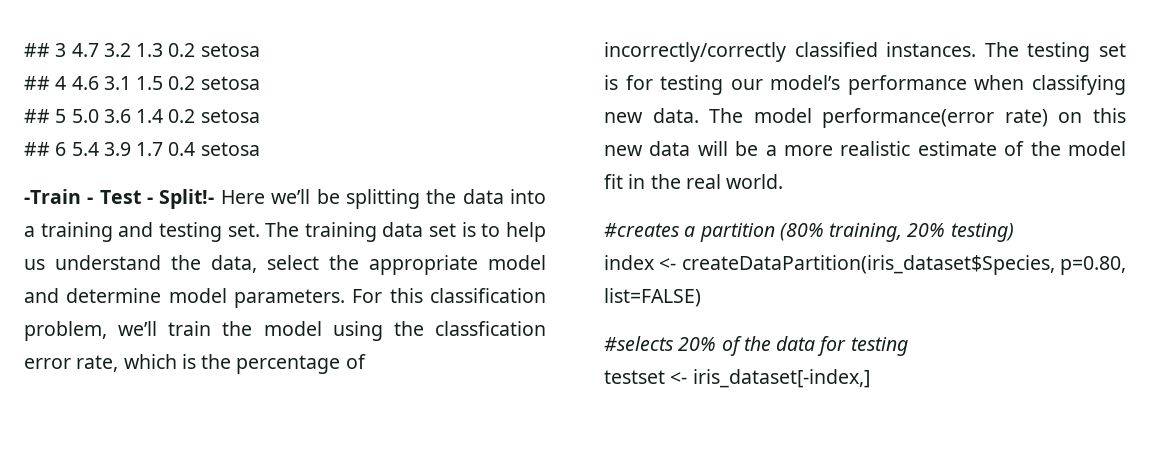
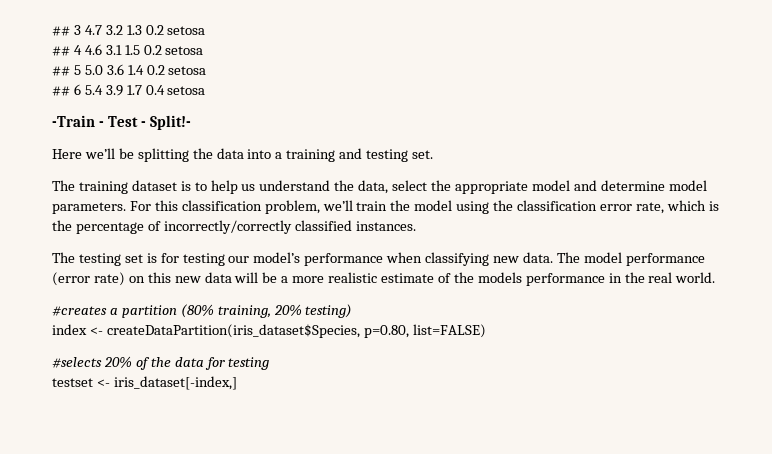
- -Train - Test - Split!- Here we’ll be splitting the data into a training and testing set. The training data set is to help us understand the data, select the appropriate model and determine model parameters.
+ -Train - Test - Split!-
+ Here we’ll be splitting the data into a training and testing set.
+ The training dataset is to help us understand the data, select the appropriate model and determine model parameters.
- For this classification problem, we’ll train the model using the classfication error rate, which is the percentage of incorrectly/correctly classified instances. The testing set is for testing our model’s performance when classifying new data.
+ For this classification problem, we’ll train the model using the classification error rate, which is the percentage of incorrectly/correctly classified instances.
+ The testing set is for testing our model’s performance when classifying new data.
- The model performance(error rate) on this new data will be a more realistic estimate of the model fit in the real world.
+ The model performance (error rate) on this new data will be a more realistic estimate of the models performance in the real world.

